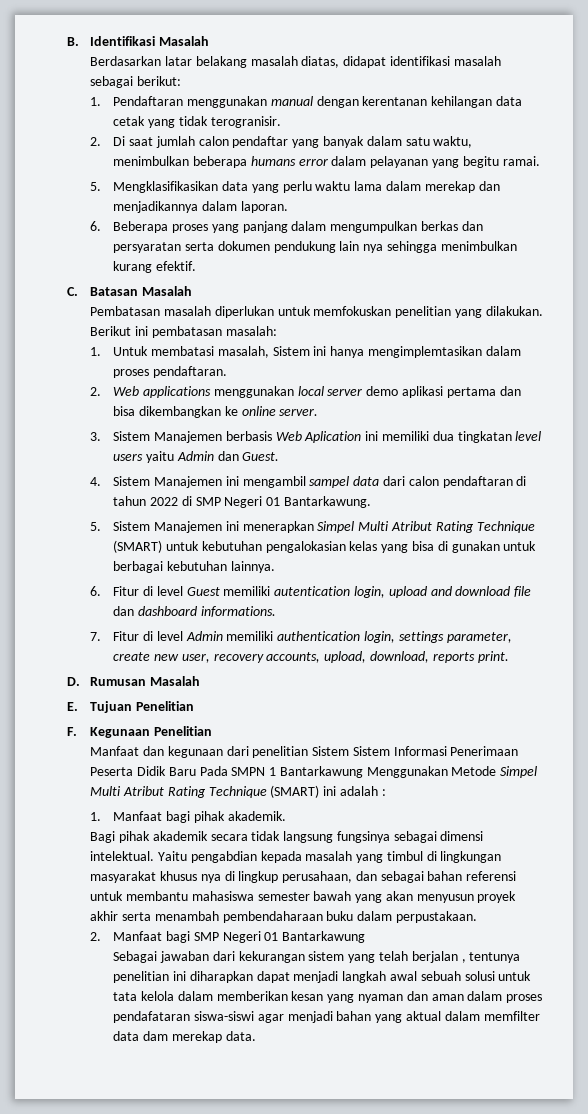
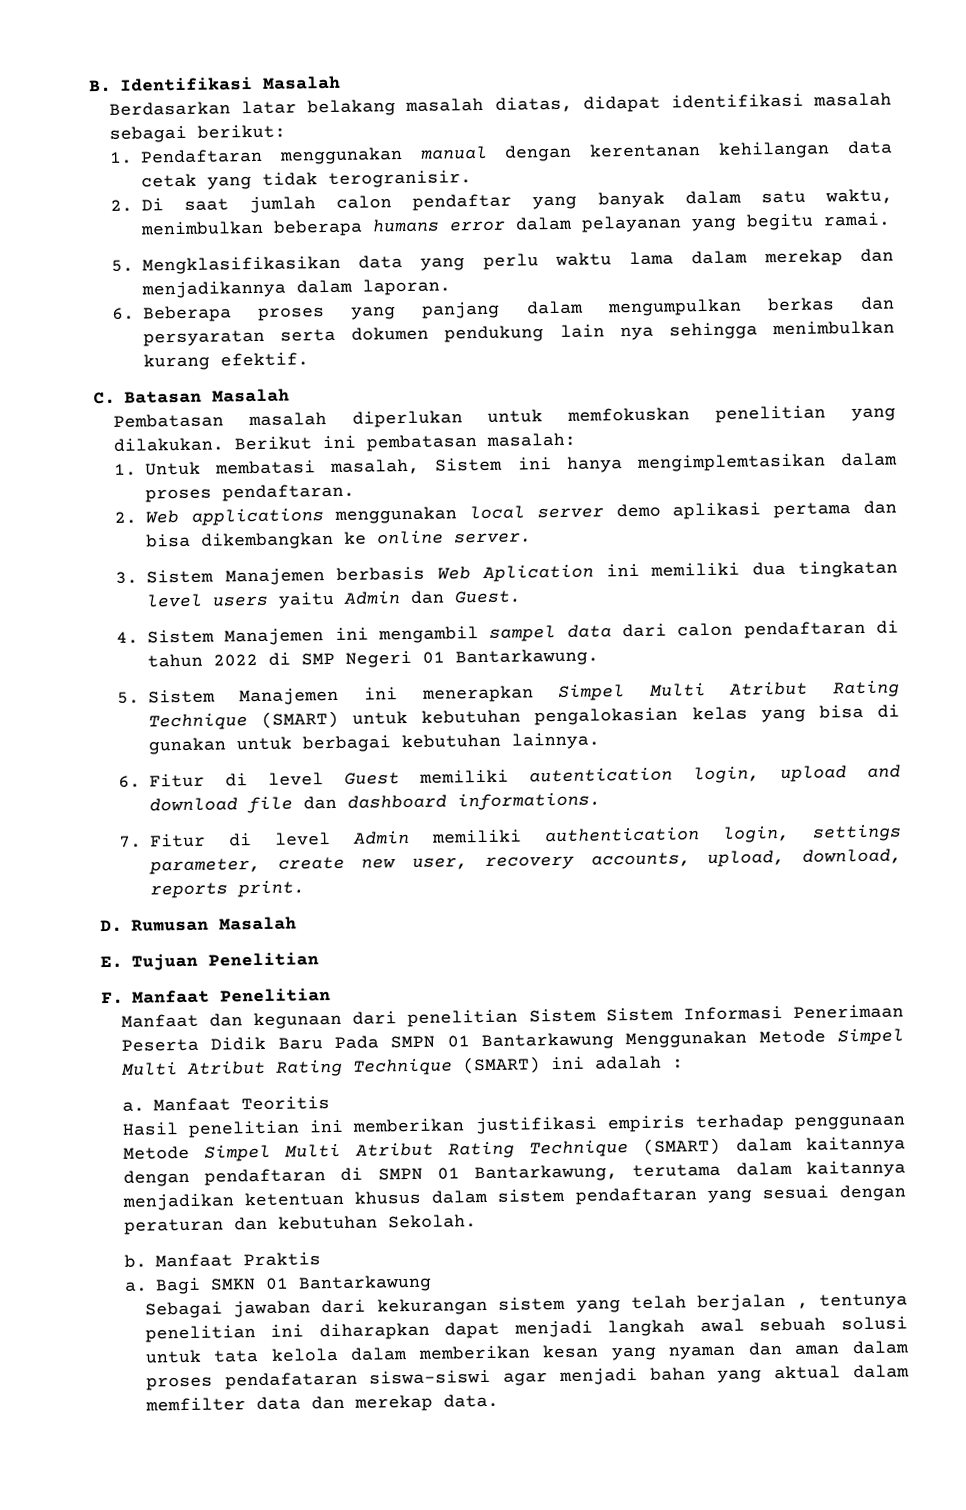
- F. Kegunaan Penelitian
+ F. Manfaat Penelitian
- Manfaat dan kegunaan dari penelitian Sistem Sistem Informasi Penerimaan Peserta Didik Baru Pada SMPN 1 Bantarkawung Menggunakan Metode Simpel Multi Atribut Rating Technique (SMART) ini adalah :
+ Manfaat dan kegunaan dari penelitian Sistem Sistem Informasi Penerimaan Peserta Didik Baru Pada SMPN 01 Bantarkawung Menggunakan Metode Simpel Multi Atribut Rating Technique (SMART) ini adalah :
- 1. Manfaat bagi pihak akademik.
- Bagi pihak akademik secara tidak langsung fungsinya sebagai dimensi intelektual. Yaitu pengabdian kepada masalah yang timbul di lingkungan masyarakat khusus nya di lingkup perusahaan, dan sebagai bahan referensi untuk membantu mahasiswa semester bawah yang akan menyusun proyek akhir serta menambah pembendaharaan buku dalam perpustakaan.
- 2. Manfaat bagi SMP Negeri 01 Bantarkawung
+ a. Manfaat Teoritis
+ Hasil penelitian ini memberikan justifikasi empiris terhadap penggunaan Metode Simpel Multi Atribut Rating Technique (SMART) dalam kaitannya dengan pendaftaran di SMPN 01 Bantarkawung, terutama dalam kaitannya menjadikan ketentuan khusus dalam sistem pendaftaran yang sesuai dengan peraturan dan kebutuhan Sekolah.
+ b. Manfaat Praktis
+ a. Bagi SMKN 01 Bantarkawung
- Sebagai jawaban dari kekurangan sistem yang telah berjalan , tentunya penelitian ini diharapkan dapat menjadi langkah awal sebuah solusi untuk tata kelola dalam memberikan kesan yang nyaman dan aman dalam proses pendafataran siswa-siswi agar menjadi bahan yang aktual dalam memfilter data dam merekap data.
+ Sebagai jawaban dari kekurangan sistem yang telah berjalan , tentunya penelitian ini diharapkan dapat menjadi langkah awal sebuah solusi untuk tata kelola dalam memberikan kesan yang nyaman dan aman dalam proses pendafataran siswa-siswi agar menjadi bahan yang aktual dalam memfilter data dan merekap data.

